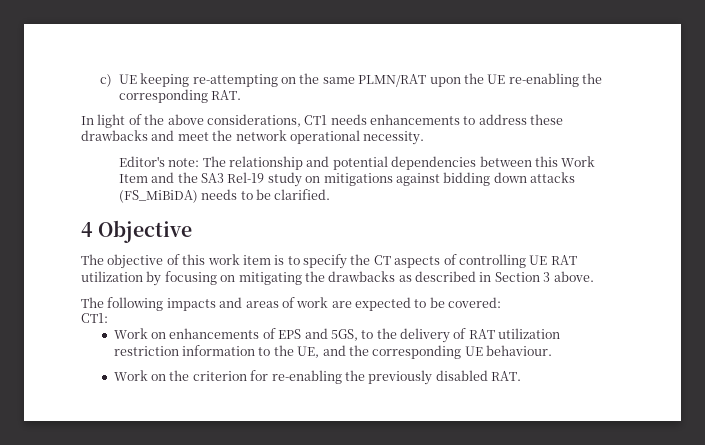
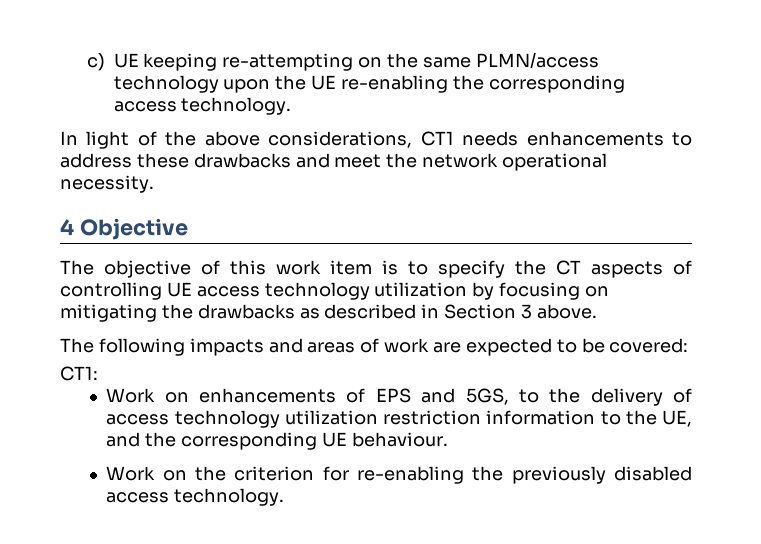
- c) UE keeping re-attempting on the same PLMN/RAT upon the UE re-enabling the corresponding RAT.
+ c) UE keeping re-attempting on the same PLMN/access technology upon the UE re-enabling the corresponding access technology.
- Editor's note: The relationship and potential dependencies between this Work Item and the SA3 Rel-19 study on mitigations against bidding down attacks (FS_MiBiDA) needs to be clarified.
- The objective of this work item is to specify the CT aspects of controlling UE RAT utilization by focusing on mitigating the drawbacks as described in Section 3 above.
+ The objective of this work item is to specify the CT aspects of controlling UE access technology utilization by focusing on mitigating the drawbacks as described in Section 3 above.
- Work on enhancements of EPS and 5GS, to the delivery of RAT utilization restriction information to the UE, and the corresponding UE behaviour.
+ Work on enhancements of EPS and 5GS, to the delivery of access technology utilization restriction information to the UE, and the corresponding UE behaviour.
- Work on the criterion for re-enabling the previously disabled RAT.
+ Work on the criterion for re-enabling the previously disabled access technology.

